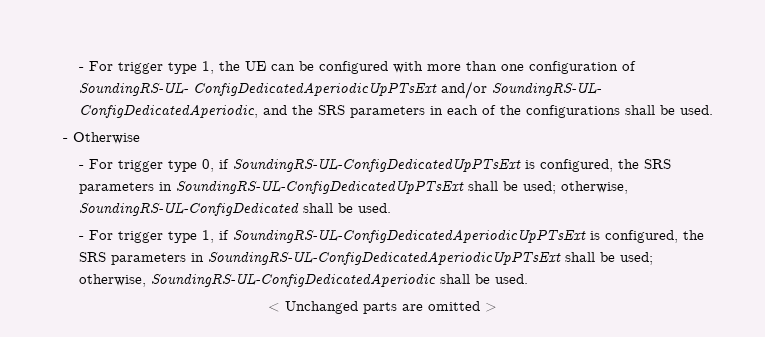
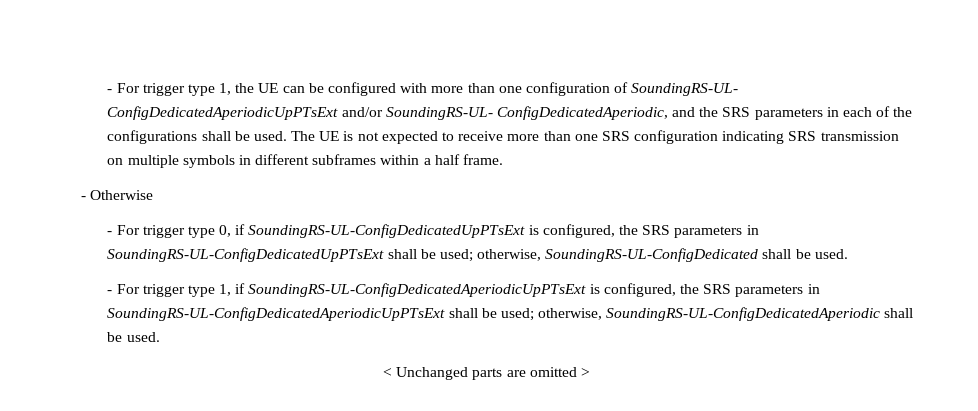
+ The UE is not expected to receive more than one SRS configuration indicating SRS transmission on multiple symbols in different subframes within a half frame.

